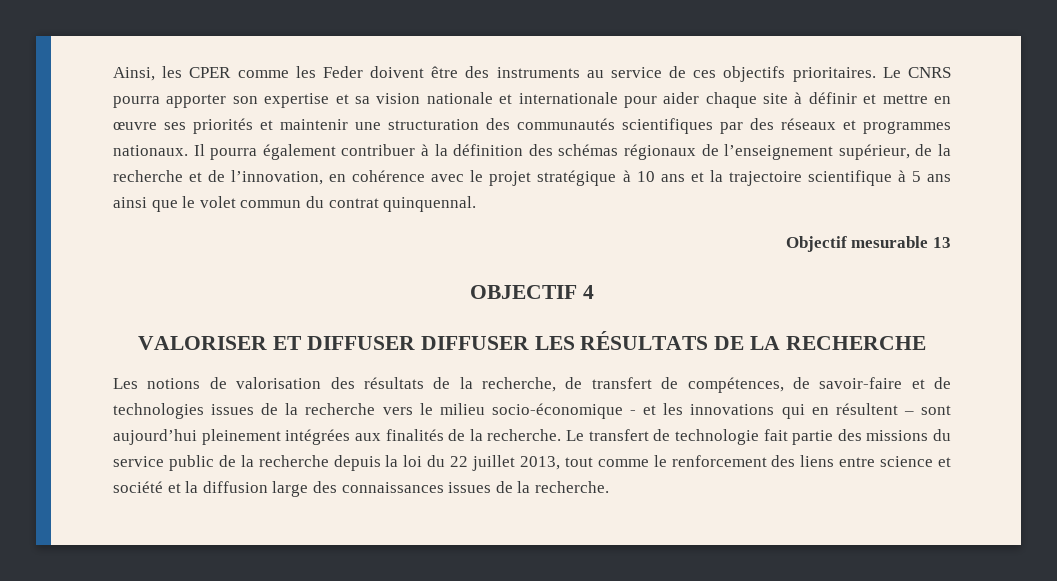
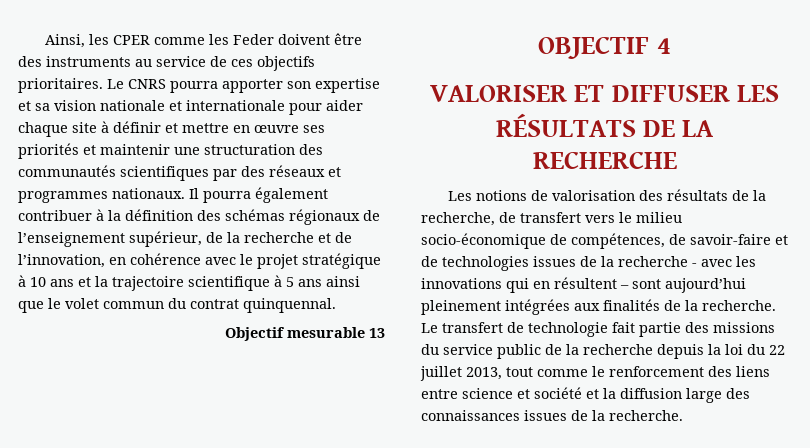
- VALORISER ET DIFFUSER DIFFUSER LES RÉSULTATS DE LA RECHERCHE
+ VALORISER ET DIFFUSER LES RÉSULTATS DE LA RECHERCHE
- Les notions de valorisation des résultats de la recherche, de transfert de compétences, de savoir-faire et de technologies issues de la recherche vers le milieu socio-économique - et les innovations qui en résultent – sont aujourd’hui pleinement intégrées aux finalités de la recherche.
+ Les notions de valorisation des résultats de la recherche, de transfert vers le milieu socio-économique de compétences, de savoir-faire et de technologies issues de la recherche - avec les innovations qui en résultent – sont aujourd’hui pleinement intégrées aux finalités de la recherche.

